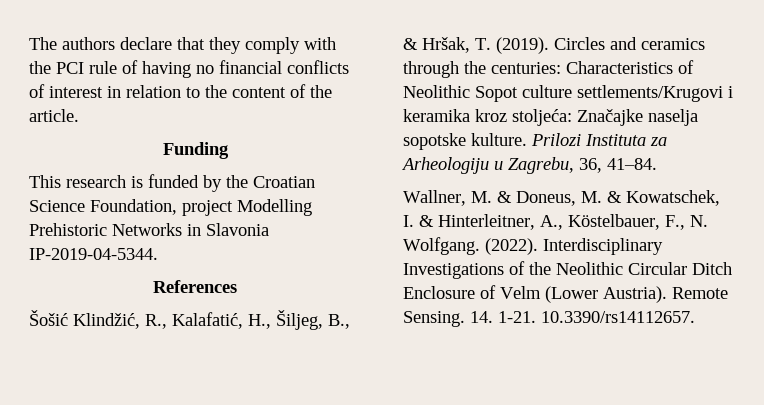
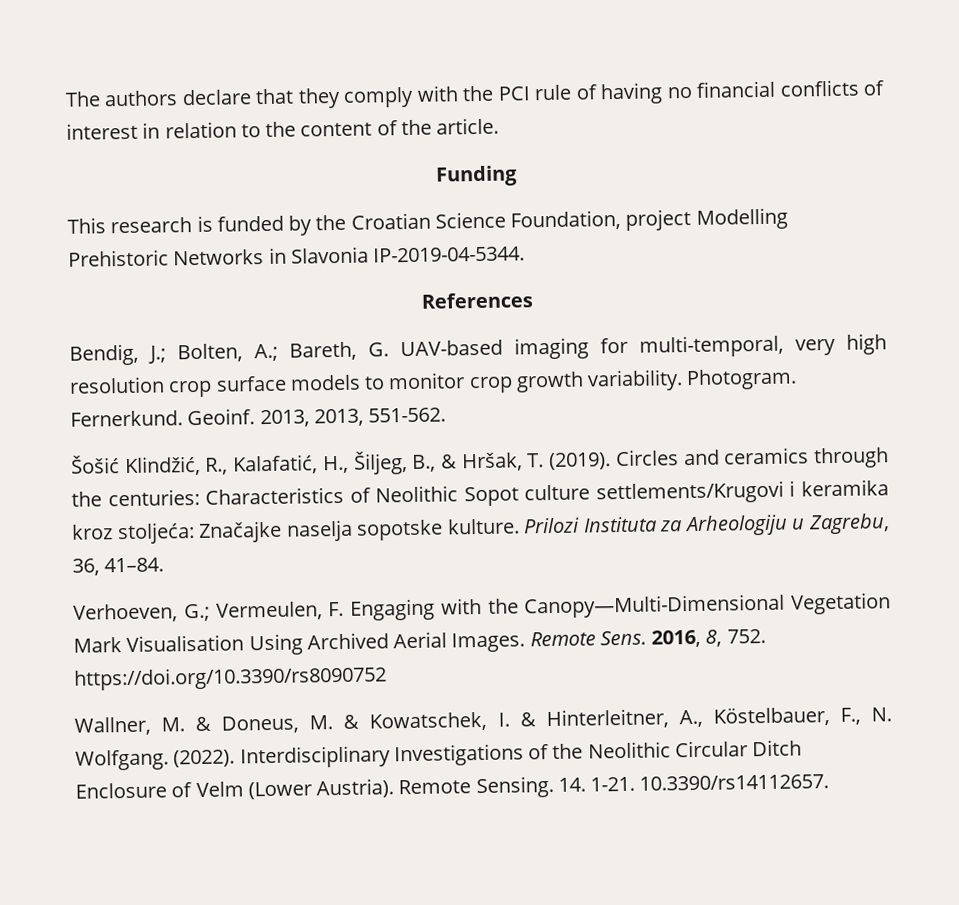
+ Bendig, J.; Bolten, A.; Bareth, G. UAV-based imaging for multi-temporal, very high resolution crop surface models to monitor crop growth variability. Photogram. Fernerkund. Geoinf. 2013, 2013, 551-562.
+ Verhoeven, G.; Vermeulen, F. Engaging with the Canopy—Multi-Dimensional Vegetation Mark Visualisation Using Archived Aerial Images. Remote Sens. 2016, 8, 752. https://doi.org/10.3390/rs8090752

